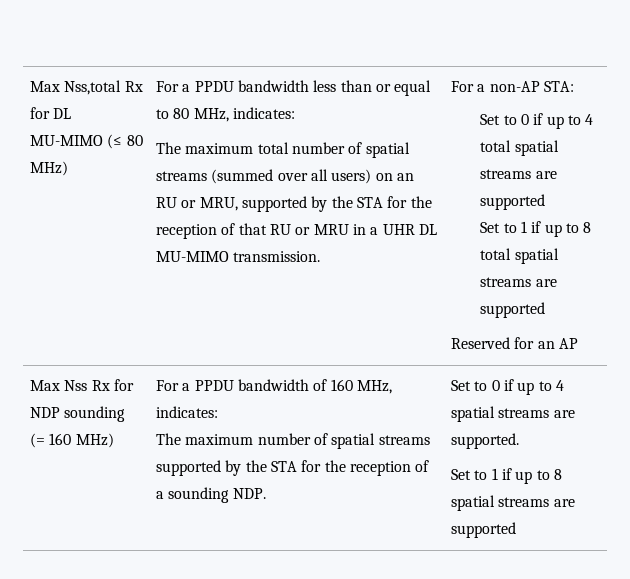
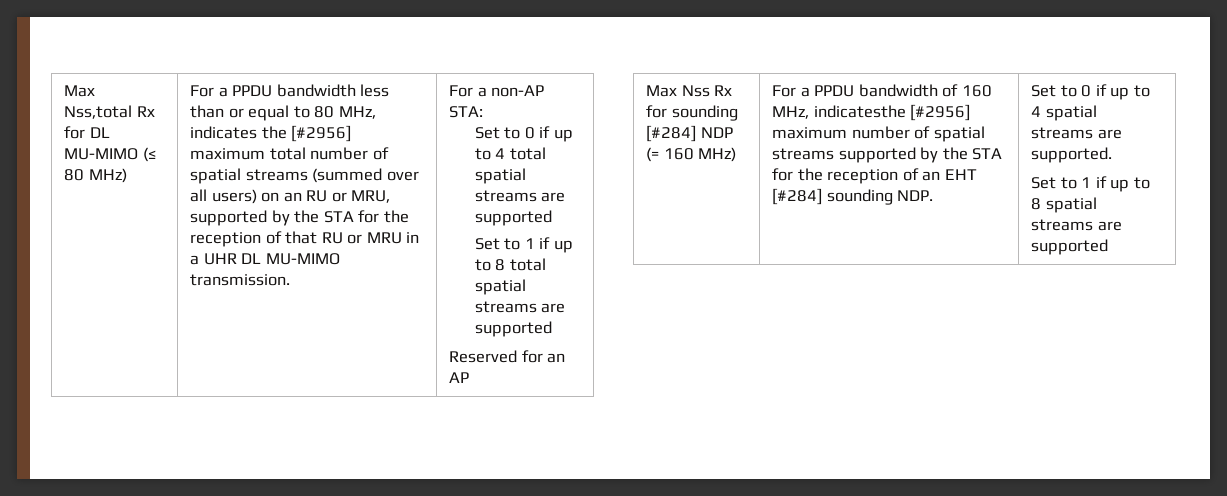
- For a PPDU bandwidth less than or equal to 80 MHz, indicates:
- The maximum total number of spatial streams (summed over all users) on an RU or MRU, supported by the STA for the reception of that RU or MRU in a UHR DL MU-MIMO transmission.
+ For a PPDU bandwidth less than or equal to 80 MHz, indicates the [#2956] maximum total number of spatial streams (summed over all users) on an RU or MRU, supported by the STA for the reception of that RU or MRU in a UHR DL MU-MIMO transmission.
- Max Nss Rx for NDP sounding (= 160 MHz)
+ Max Nss Rx for sounding [#284] NDP (= 160 MHz)
- For a PPDU bandwidth of 160 MHz, indicates:
- The maximum number of spatial streams supported by the STA for the reception of a sounding NDP.
+ For a PPDU bandwidth of 160 MHz, indicatesthe [#2956] maximum number of spatial streams supported by the STA for the reception of an EHT [#284] sounding NDP.

